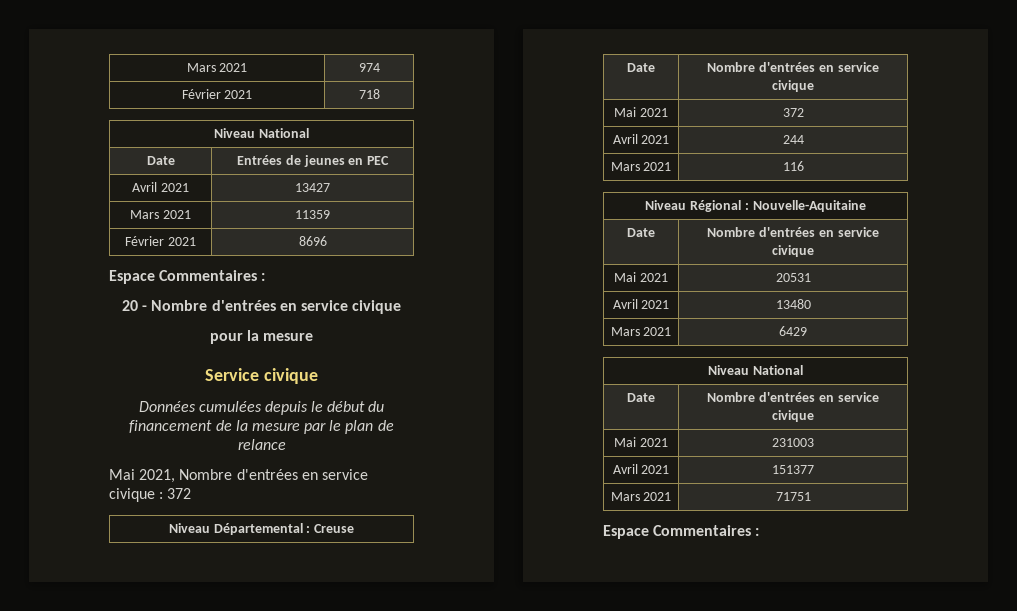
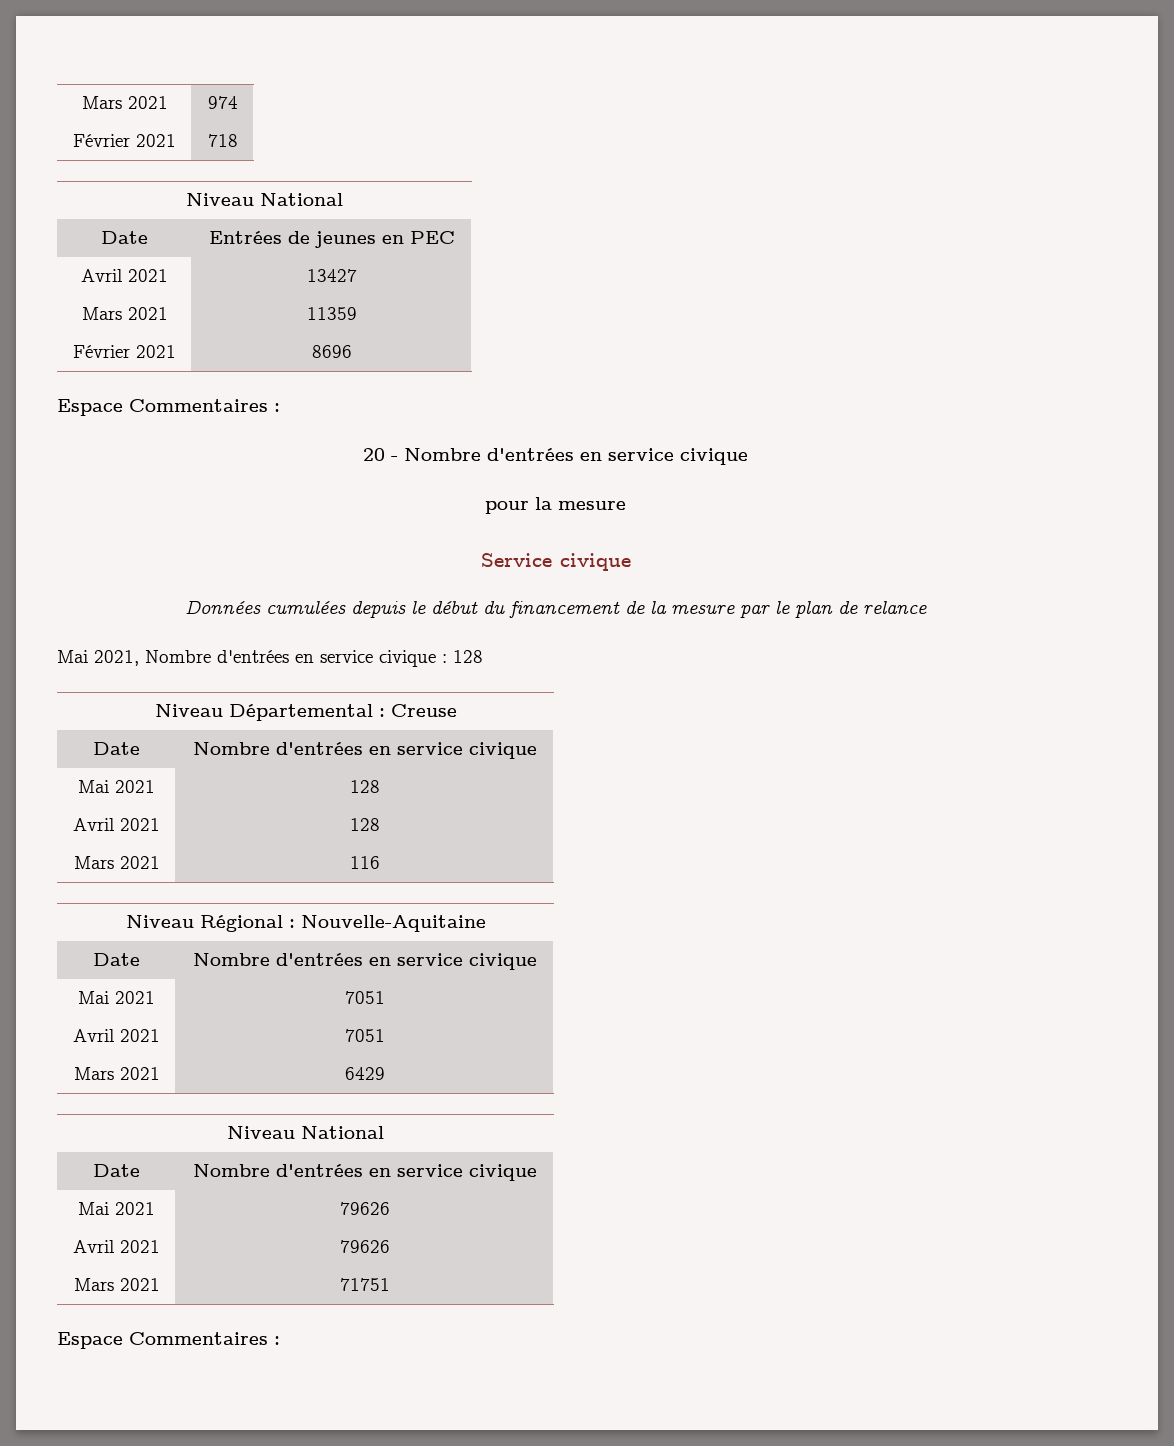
- Mai 2021, Nombre d'entrées en service civique : 372
+ Mai 2021, Nombre d'entrées en service civique : 128
- Mai 2021 | 372
- Avril 2021 | 244
+ Mai 2021 | 128
+ Avril 2021 | 128
- Mai 2021 | 20531
- Avril 2021 | 13480
+ Mai 2021 | 7051
+ Avril 2021 | 7051
- Mai 2021 | 231003
- Avril 2021 | 151377
+ Mai 2021 | 79626
+ Avril 2021 | 79626

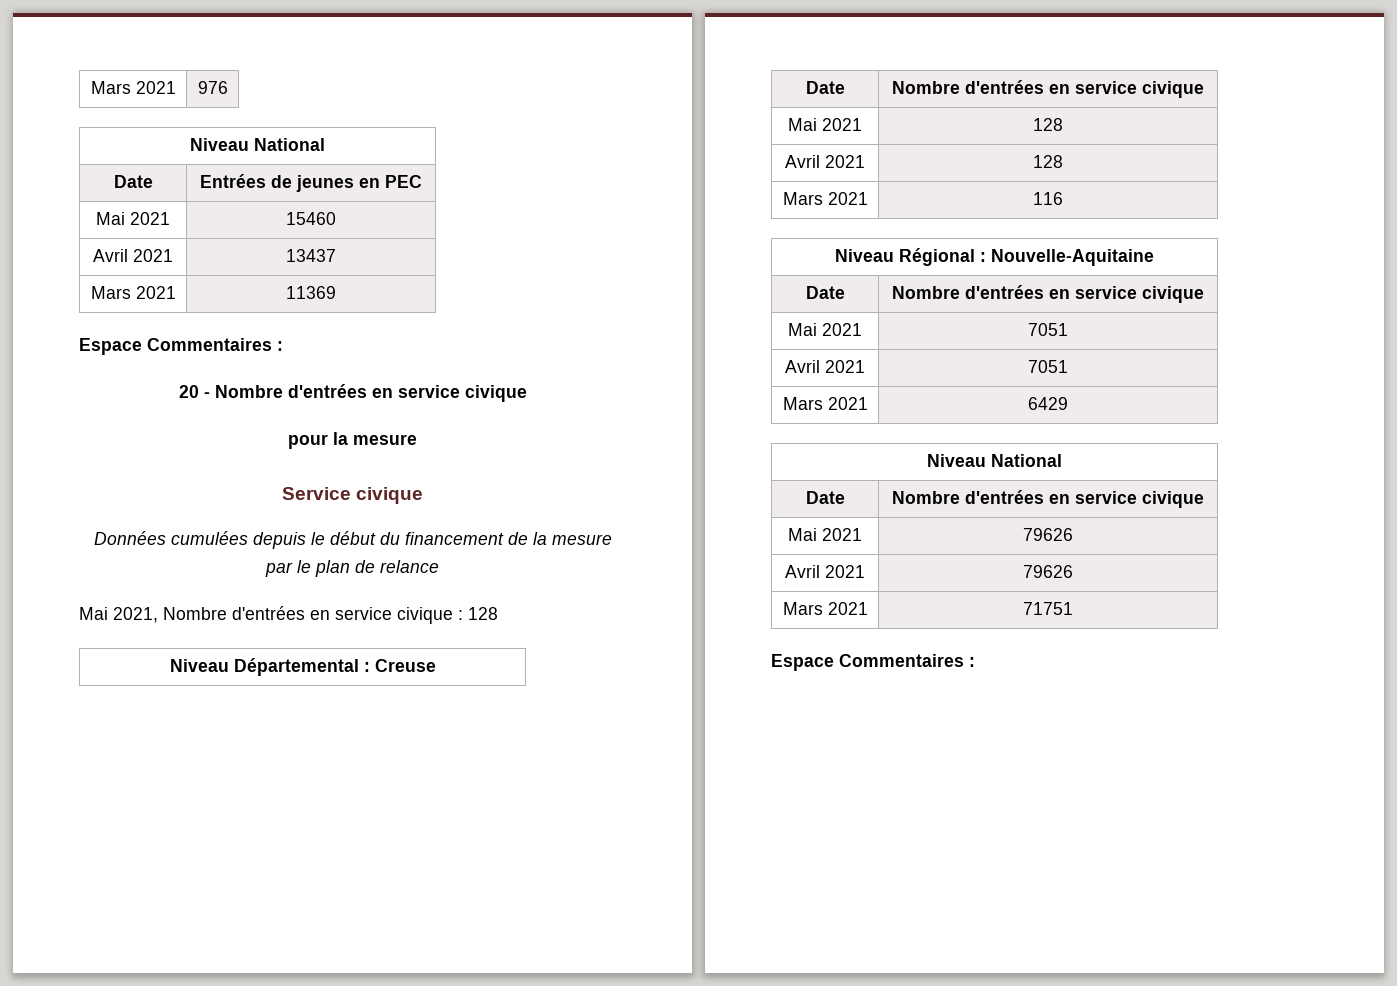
- Mars 2021 | 974
- Février 2021 | 718
+ Mars 2021 | 976
- Avril 2021 | 13427
- Mars 2021 | 11359
- Février 2021 | 8696
+ Mai 2021 | 15460
+ Avril 2021 | 13437
+ Mars 2021 | 11369

